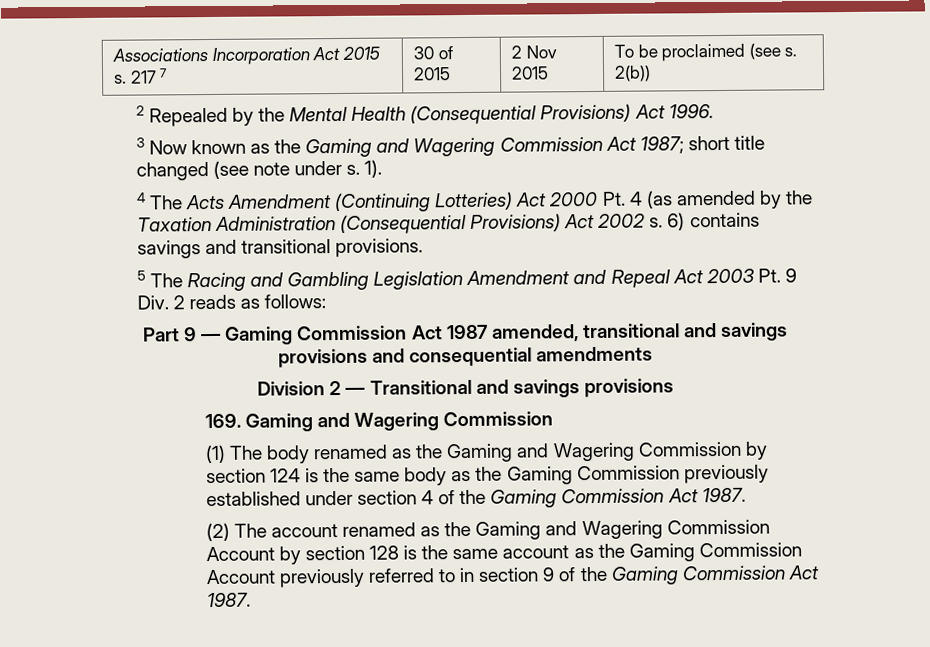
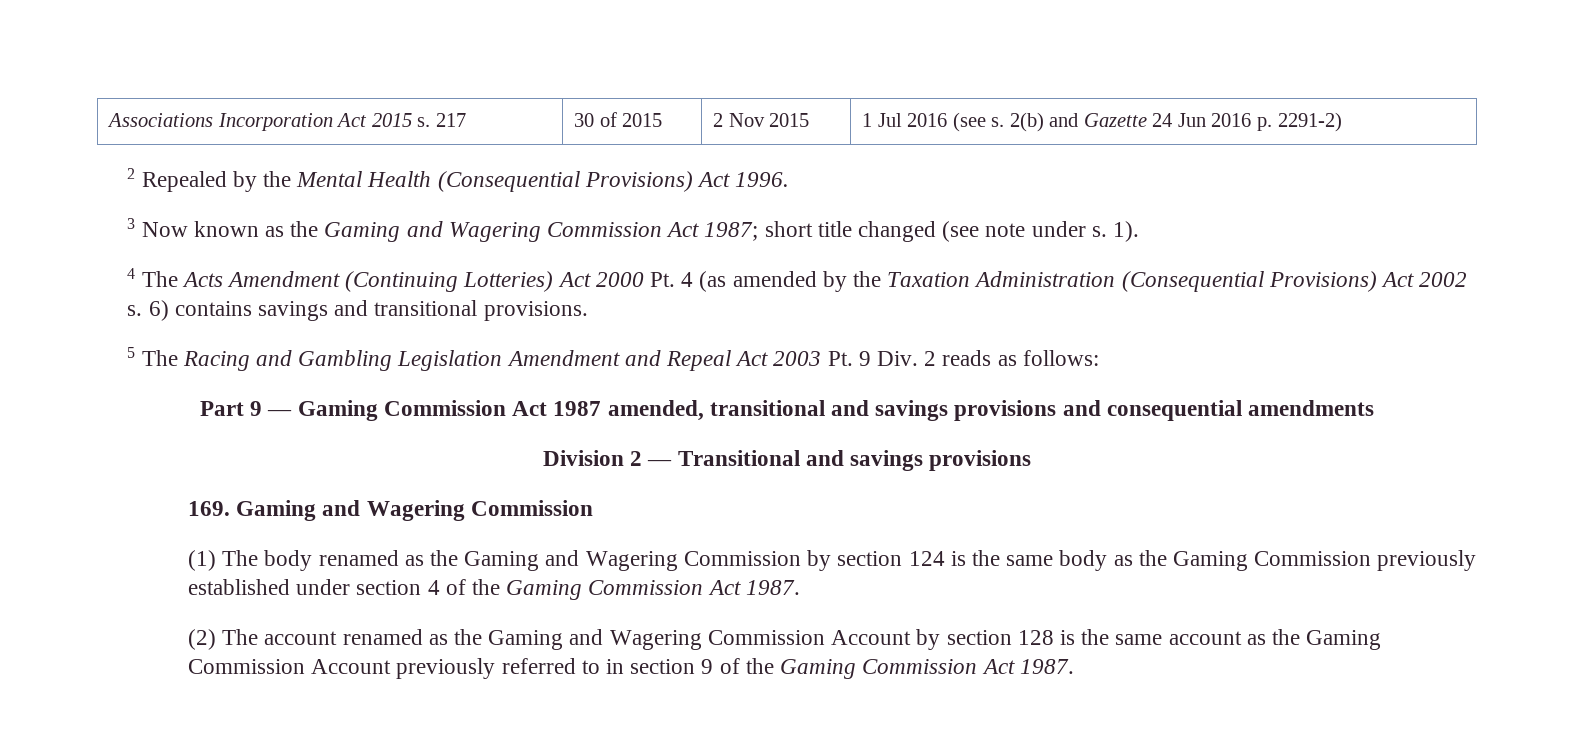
- Associations Incorporation Act 2015 s. 217 7 | 30 of 2015 | 2 Nov 2015 | To be proclaimed (see s. 2(b))
+ Associations Incorporation Act 2015 s. 217 | 30 of 2015 | 2 Nov 2015 | 1 Jul 2016 (see s. 2(b) and Gazette 24 Jun 2016 p. 2291-2)

